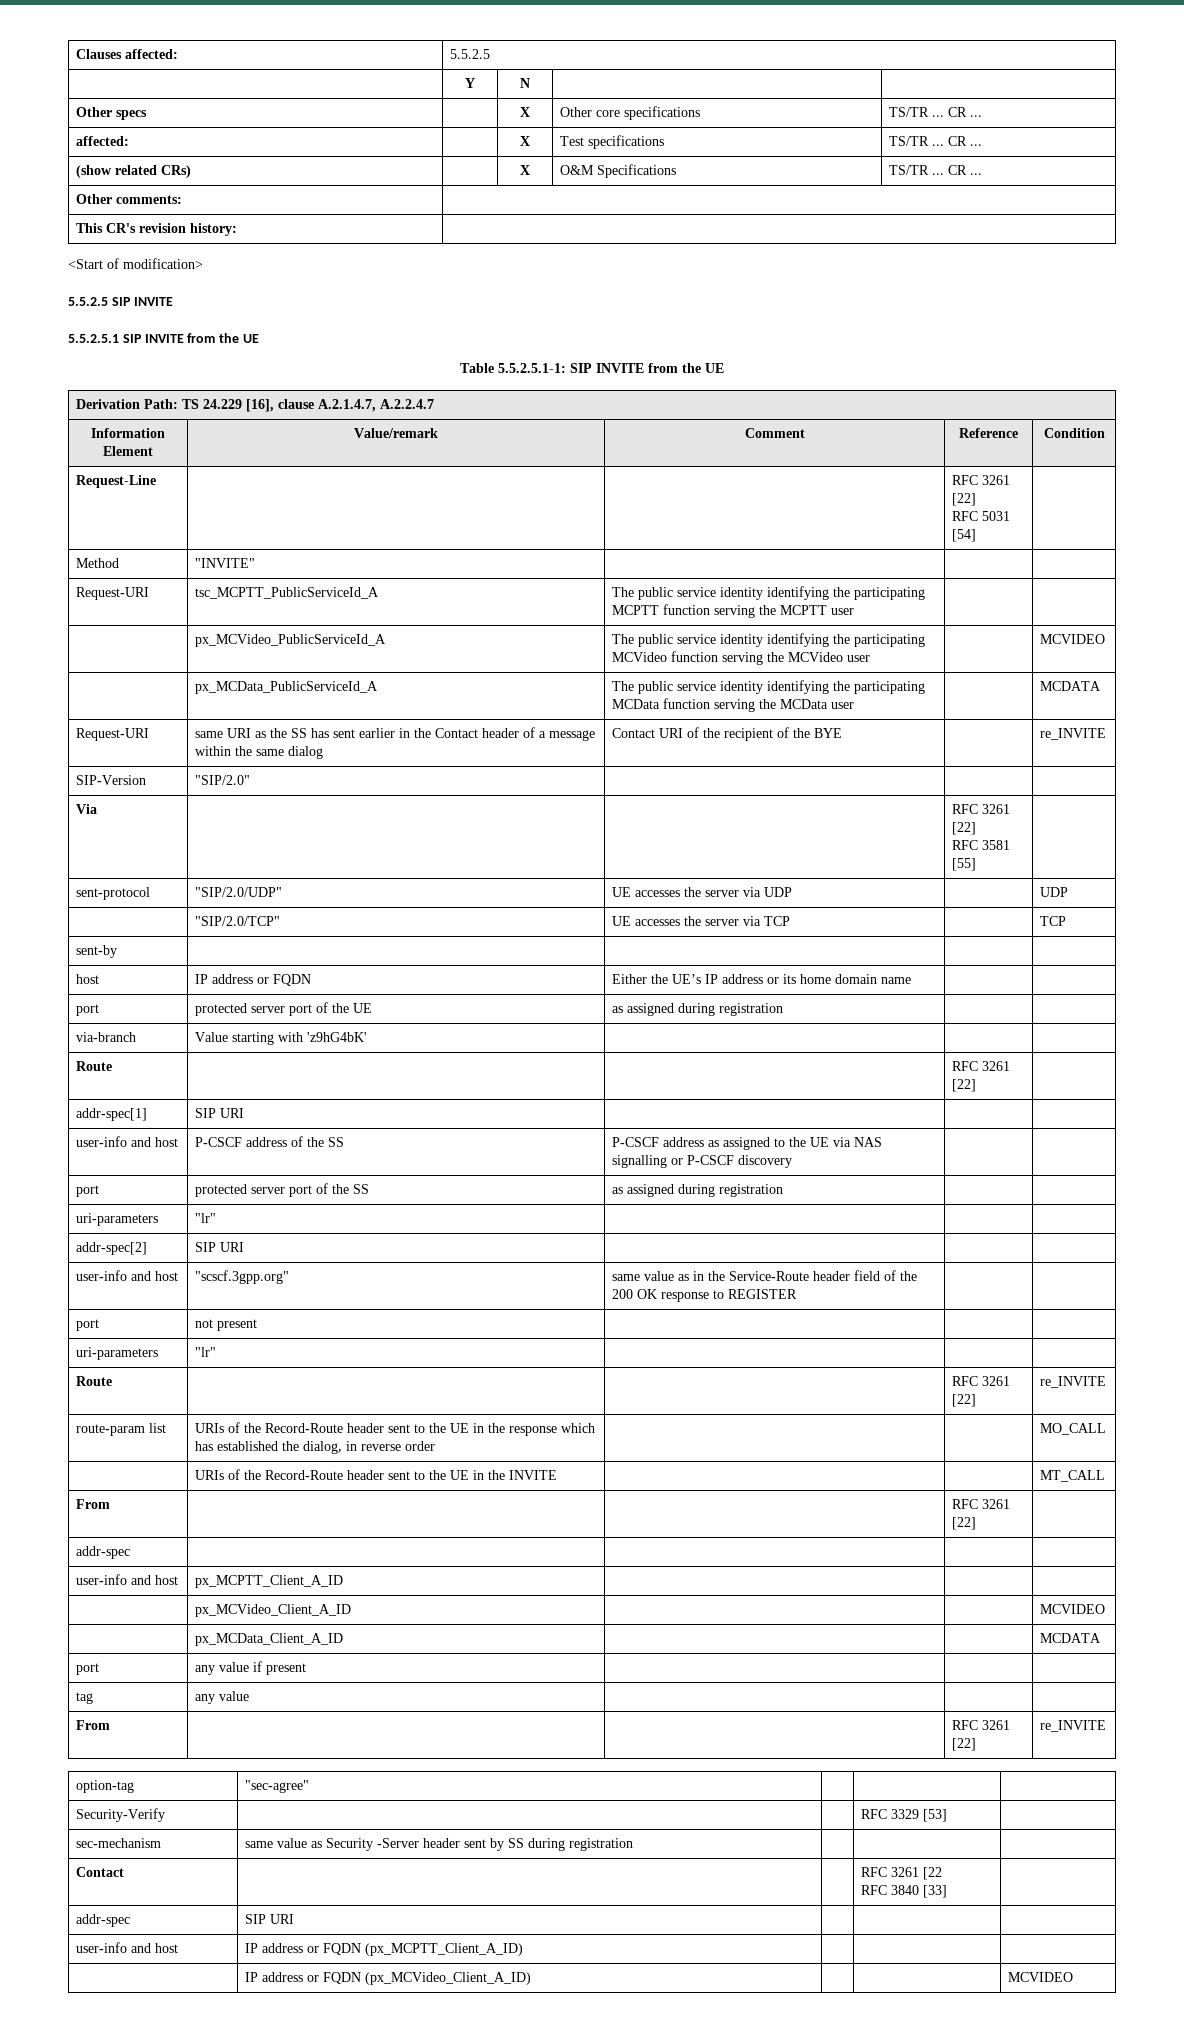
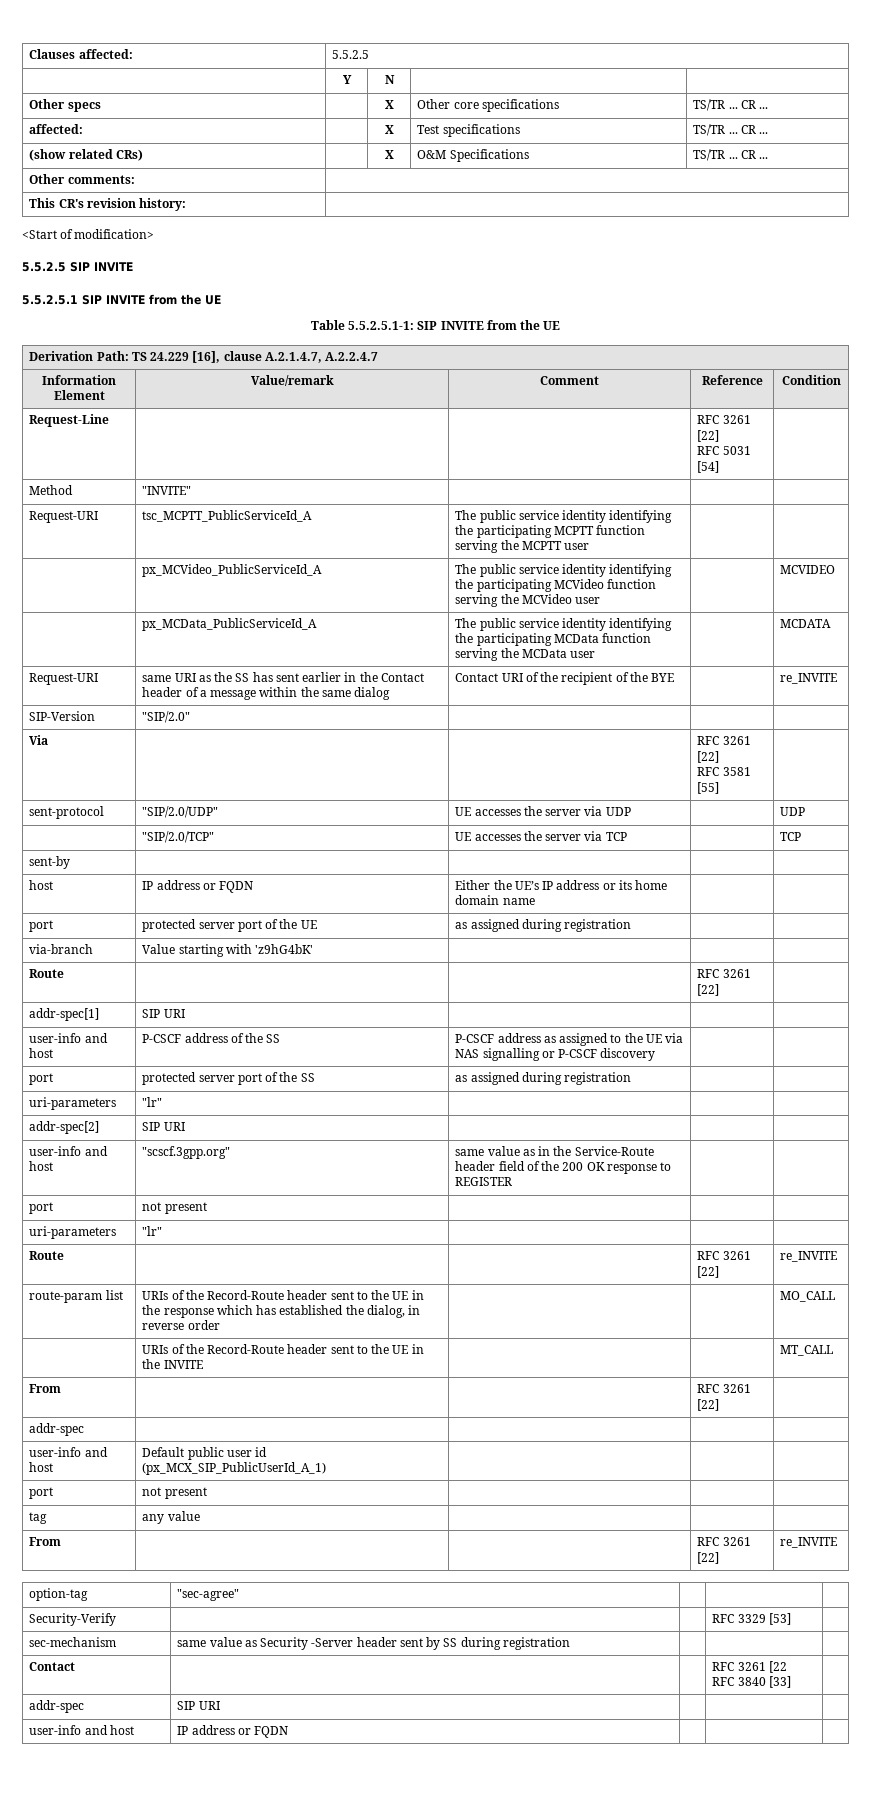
- user-info and host | px_MCPTT_Client_A_ID | | |
- | px_MCVideo_Client_A_ID | | | MCVIDEO
- | px_MCData_Client_A_ID | | | MCDATA
- port | any value if present | | |
+ user-info and host | Default public user id (px_MCX_SIP_PublicUserId_A_1) | | |
+ port | not present | | |
- user-info and host | IP address or FQDN (px_MCPTT_Client_A_ID) | | |
- | IP address or FQDN (px_MCVideo_Client_A_ID) | | | MCVIDEO
+ user-info and host | IP address or FQDN | | |

